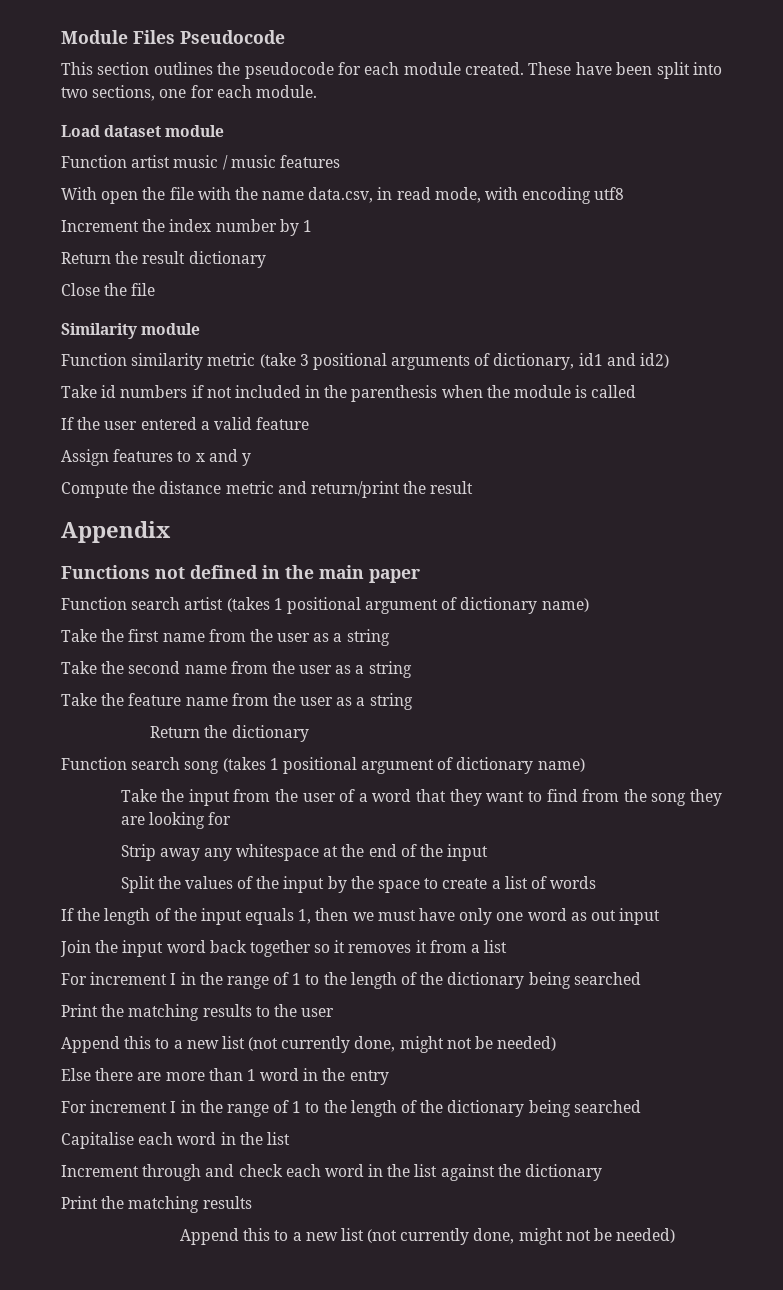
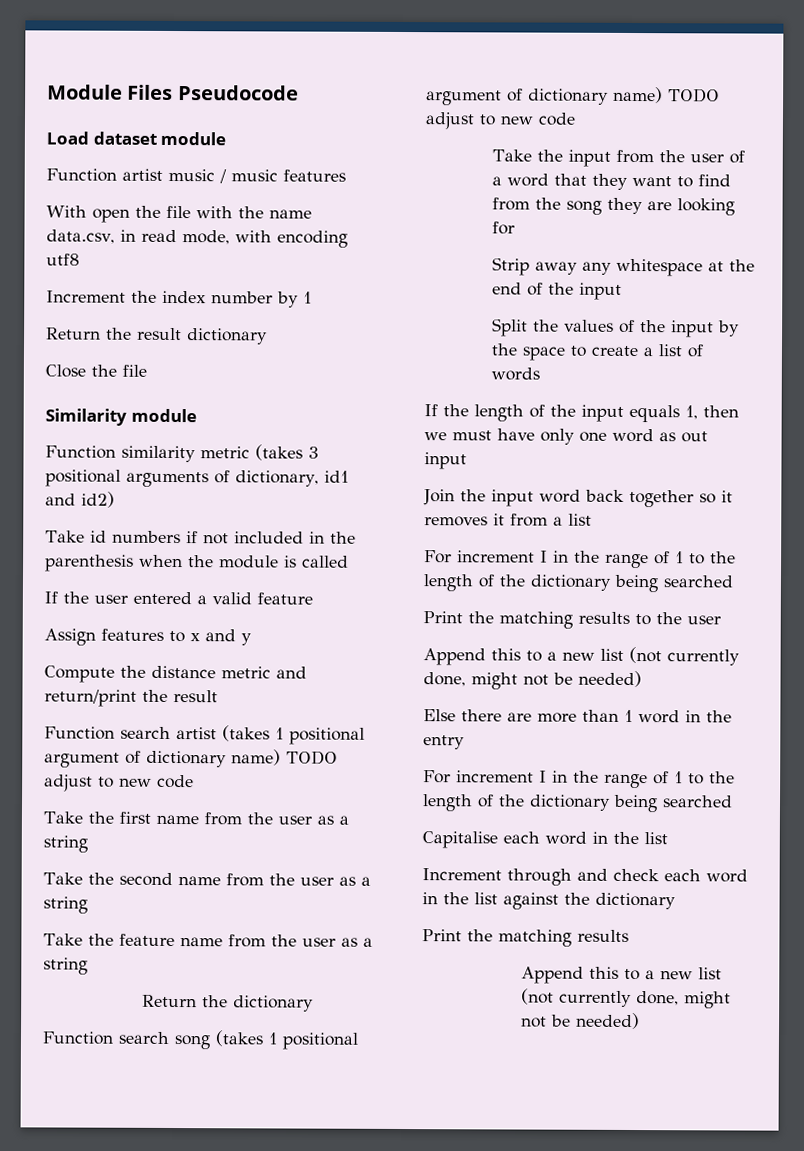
- This section outlines the pseudocode for each module created. These have been split into two sections, one for each module.
- Function similarity metric (take 3 positional arguments of dictionary, id1 and id2)
+ Function similarity metric (takes 3 positional arguments of dictionary, id1 and id2)
- Appendix
- Functions not defined in the main paper
- Function search artist (takes 1 positional argument of dictionary name)
+ Function search artist (takes 1 positional argument of dictionary name) TODO adjust to new code
- Function search song (takes 1 positional argument of dictionary name)
+ Function search song (takes 1 positional argument of dictionary name) TODO adjust to new code

